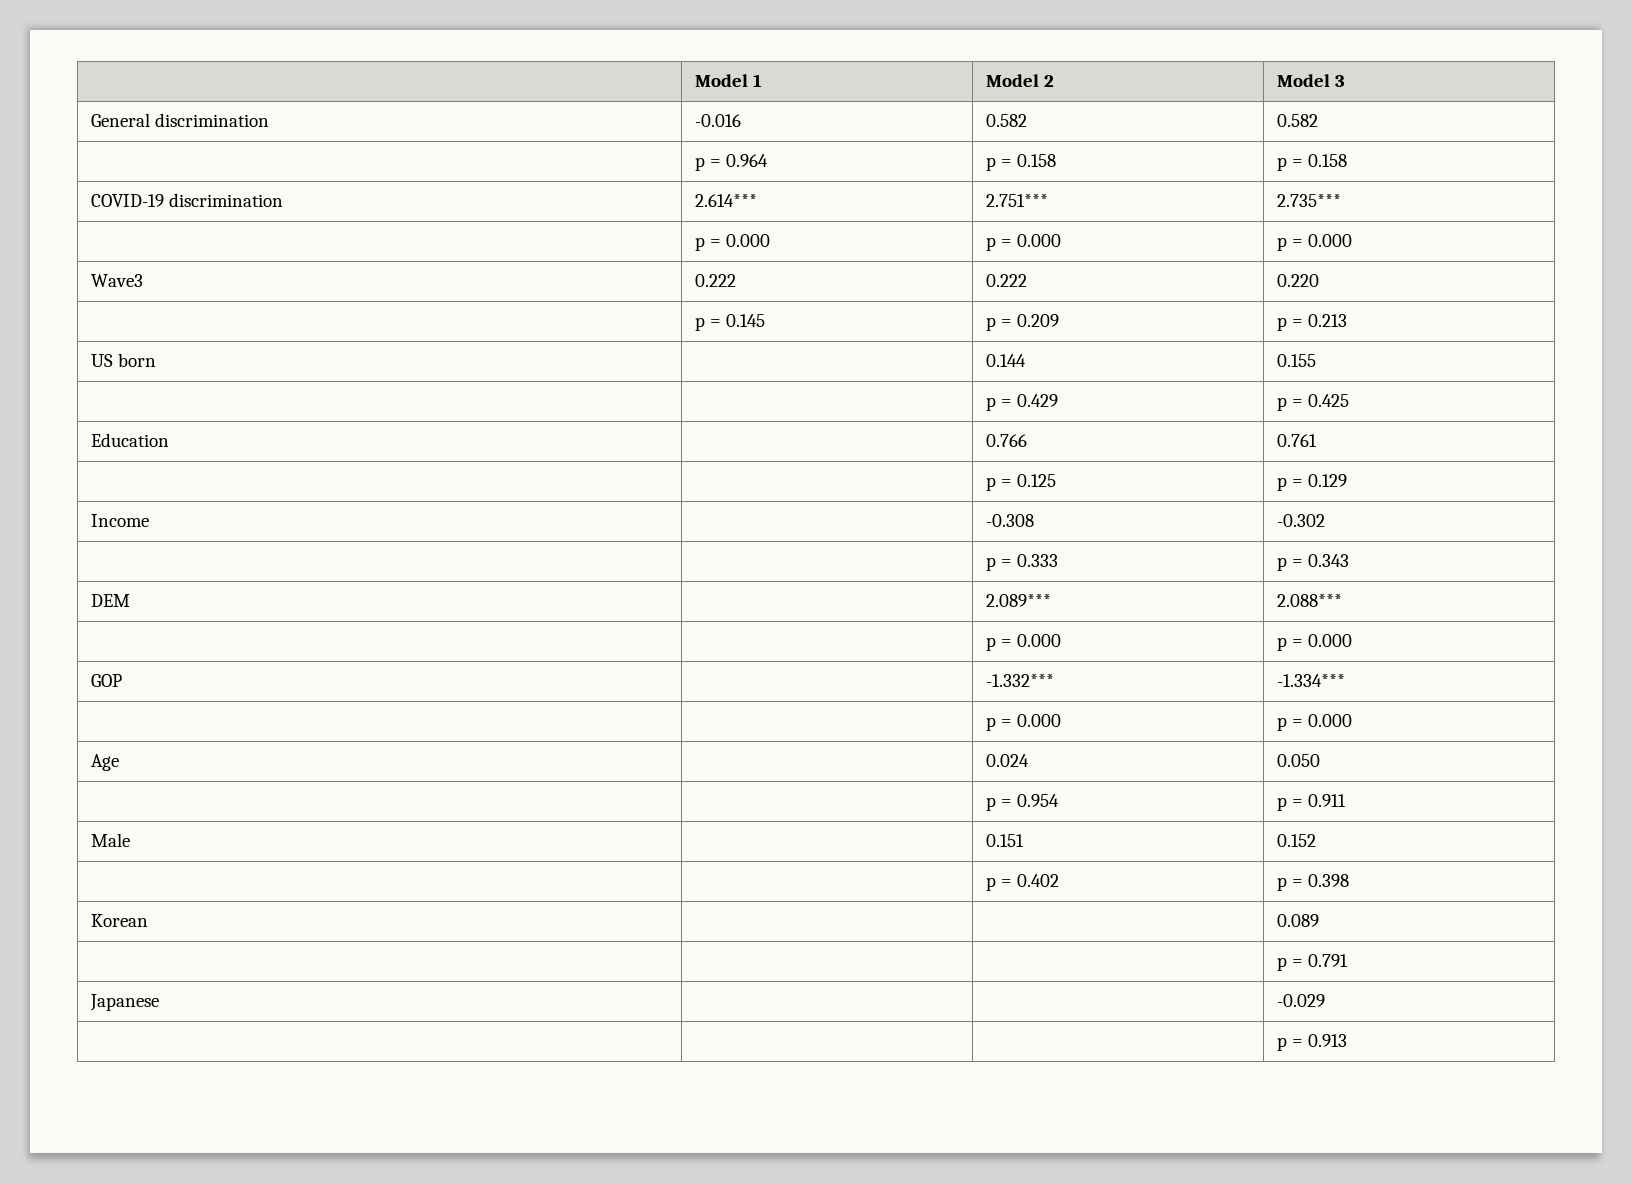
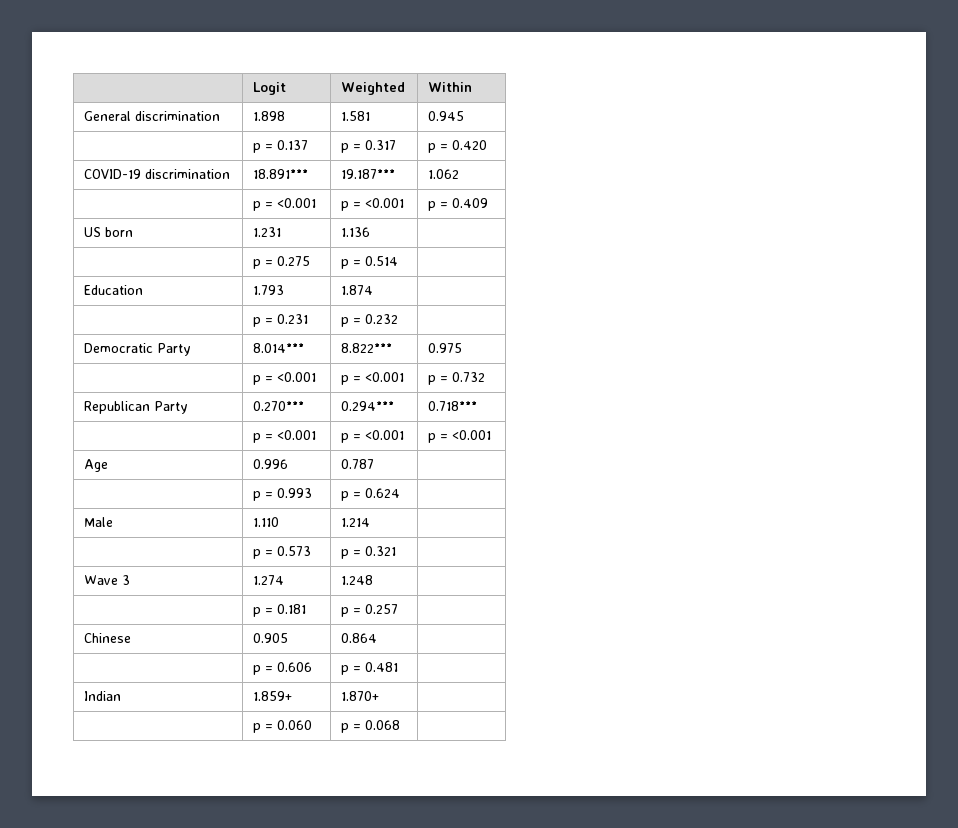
- | Model 1 | Model 2 | Model 3
+ | Logit | Weighted | Within
- General discrimination | -0.016 | 0.582 | 0.582
- | p = 0.964 | p = 0.158 | p = 0.158
+ General discrimination | 1.898 | 1.581 | 0.945
+ | p = 0.137 | p = 0.317 | p = 0.420
- COVID-19 discrimination | 2.614*** | 2.751*** | 2.735***
- | p = 0.000 | p = 0.000 | p = 0.000
- Wave3 | 0.222 | 0.222 | 0.220
- | p = 0.145 | p = 0.209 | p = 0.213
- US born | | 0.144 | 0.155
- | | p = 0.429 | p = 0.425
- Education | | 0.766 | 0.761
- | | p = 0.125 | p = 0.129
- Income | | -0.308 | -0.302
- | | p = 0.333 | p = 0.343
- DEM | | 2.089*** | 2.088***
- | | p = 0.000 | p = 0.000
- GOP | | -1.332*** | -1.334***
- | | p = 0.000 | p = 0.000
- Age | | 0.024 | 0.050
- | | p = 0.954 | p = 0.911
- Male | | 0.151 | 0.152
- | | p = 0.402 | p = 0.398
- Korean | | | 0.089
- | | | p = 0.791
- Japanese | | | -0.029
- | | | p = 0.913
+ COVID-19 discrimination | 18.891*** | 19.187*** | 1.062
+ | p = <0.001 | p = <0.001 | p = 0.409
+ US born | 1.231 | 1.136 |
+ | p = 0.275 | p = 0.514 |
+ Education | 1.793 | 1.874 |
+ | p = 0.231 | p = 0.232 |
+ Democratic Party | 8.014*** | 8.822*** | 0.975
+ | p = <0.001 | p = <0.001 | p = 0.732
+ Republican Party | 0.270*** | 0.294*** | 0.718***
+ | p = <0.001 | p = <0.001 | p = <0.001
+ Age | 0.996 | 0.787 |
+ | p = 0.993 | p = 0.624 |
+ Male | 1.110 | 1.214 |
+ | p = 0.573 | p = 0.321 |
+ Wave 3 | 1.274 | 1.248 |
+ | p = 0.181 | p = 0.257 |
+ Chinese | 0.905 | 0.864 |
+ | p = 0.606 | p = 0.481 |
+ Indian | 1.859+ | 1.870+ |
+ | p = 0.060 | p = 0.068 |

